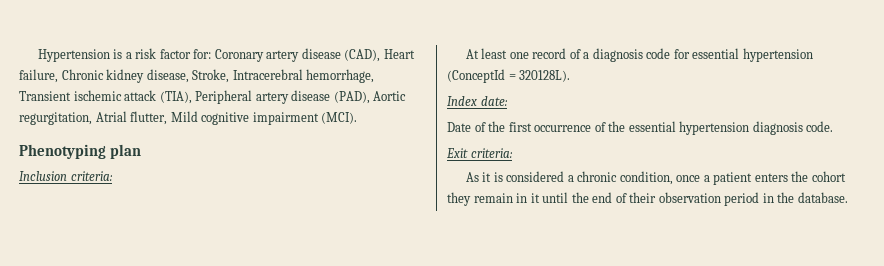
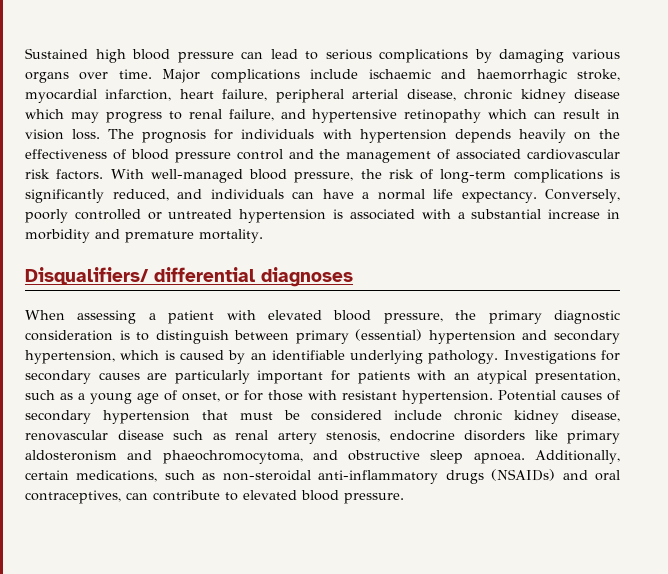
- Hypertension is a risk factor for: Coronary artery disease (CAD), Heart failure, Chronic kidney disease, Stroke, Intracerebral hemorrhage, Transient ischemic attack (TIA), Peripheral artery disease (PAD), Aortic regurgitation, Atrial flutter, Mild cognitive impairment (MCI).
- Phenotyping plan
- Inclusion criteria:
- At least one record of a diagnosis code for essential hypertension (ConceptId = 320128L).
- Index date:
- Date of the first occurrence of the essential hypertension diagnosis code.
- Exit criteria:
- As it is considered a chronic condition, once a patient enters the cohort they remain in it until the end of their observation period in the database.
+ Sustained high blood pressure can lead to serious complications by damaging various organs over time. Major complications include ischaemic and haemorrhagic stroke, myocardial infarction, heart failure, peripheral arterial disease, chronic kidney disease which may progress to renal failure, and hypertensive retinopathy which can result in vision loss. The prognosis for individuals with hypertension depends heavily on the effectiveness of blood pressure control and the management of associated cardiovascular risk factors. With well-managed blood pressure, the risk of long-term complications is significantly reduced, and individuals can have a normal life expectancy. Conversely, poorly controlled or untreated hypertension is associated with a substantial increase in morbidity and premature mortality.
+ Disqualifiers/ differential diagnoses
+ When assessing a patient with elevated blood pressure, the primary diagnostic consideration is to distinguish between primary (essential) hypertension and secondary hypertension, which is caused by an identifiable underlying pathology. Investigations for secondary causes are particularly important for patients with an atypical presentation, such as a young age of onset, or for those with resistant hypertension. Potential causes of secondary hypertension that must be considered include chronic kidney disease, renovascular disease such as renal artery stenosis, endocrine disorders like primary aldosteronism and phaeochromocytoma, and obstructive sleep apnoea. Additionally, certain medications, such as non-steroidal anti-inflammatory drugs (NSAIDs) and oral contraceptives, can contribute to elevated blood pressure.

